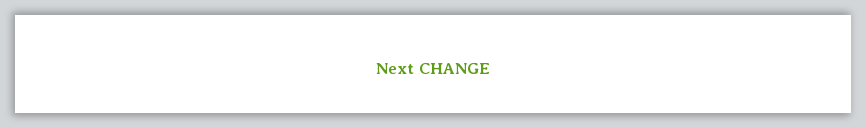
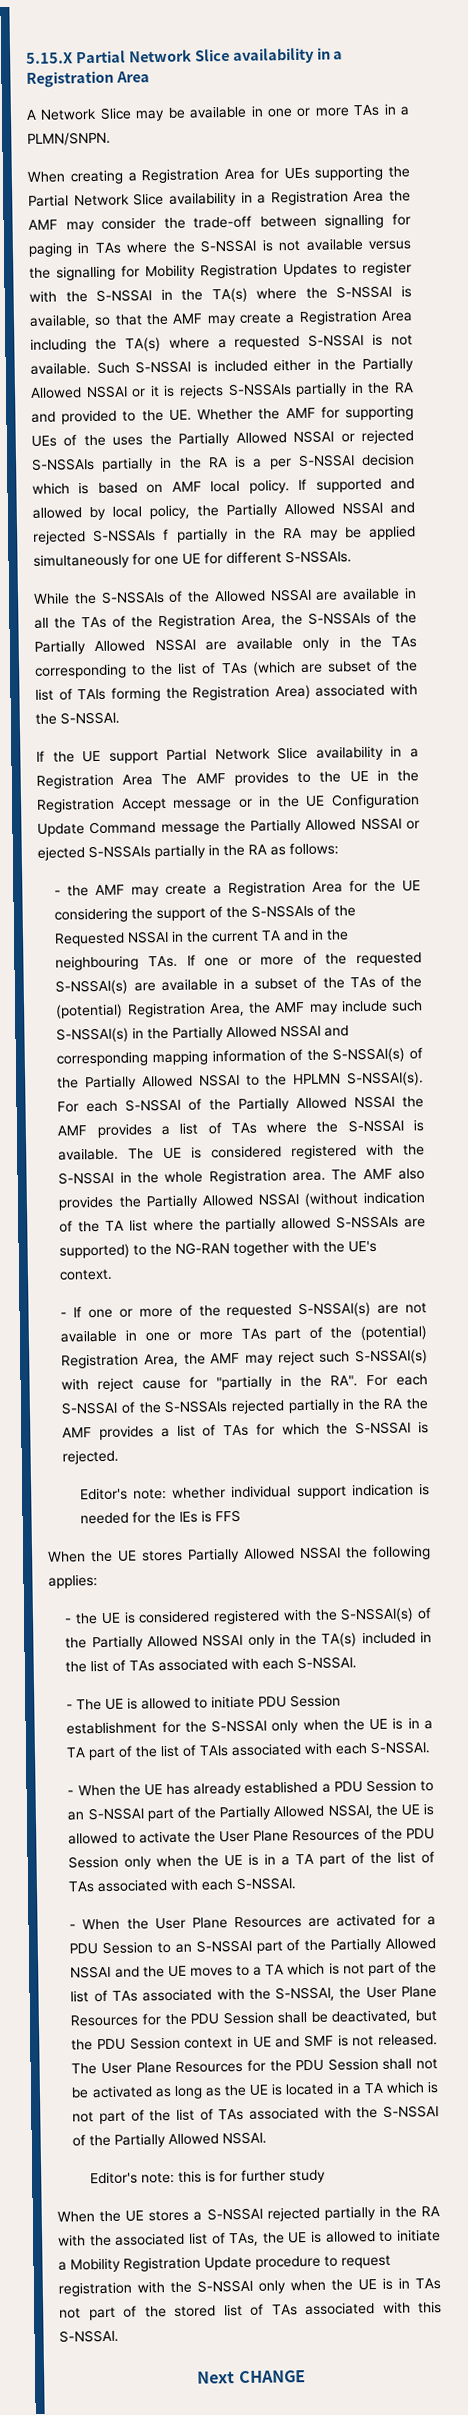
+ 5.15.X Partial Network Slice availability in a Registration Area
+ A Network Slice may be available in one or more TAs in a PLMN/SNPN.
+ When creating a Registration Area for UEs supporting the Partial Network Slice availability in a Registration Area the AMF may consider the trade-off between signalling for paging in TAs where the S-NSSAI is not available versus the signalling for Mobility Registration Updates to register with the S-NSSAI in the TA(s) where the S-NSSAI is available, so that the AMF may create a Registration Area including the TA(s) where a requested S-NSSAI is not available. Such S-NSSAI is included either in the Partially Allowed NSSAI or it is rejects S-NSSAIs partially in the RA and provided to the UE. Whether the AMF for supporting UEs of the uses the Partially Allowed NSSAI or rejected S-NSSAIs partially in the RA is a per S-NSSAI decision which is based on AMF local policy. If supported and allowed by local policy, the Partially Allowed NSSAI and rejected S-NSSAIs f partially in the RA may be applied simultaneously for one UE for different S-NSSAIs.
+ While the S-NSSAIs of the Allowed NSSAI are available in all the TAs of the Registration Area, the S-NSSAIs of the Partially Allowed NSSAI are available only in the TAs corresponding to the list of TAs (which are subset of the list of TAIs forming the Registration Area) associated with the S-NSSAI.
+ If the UE support Partial Network Slice availability in a Registration Area The AMF provides to the UE in the Registration Accept message or in the UE Configuration Update Command message the Partially Allowed NSSAI or ejected S-NSSAIs partially in the RA as follows:
+ - the AMF may create a Registration Area for the UE considering the support of the S-NSSAIs of the Requested NSSAI in the current TA and in the neighbouring TAs. If one or more of the requested S-NSSAI(s) are available in a subset of the TAs of the (potential) Registration Area, the AMF may include such S-NSSAI(s) in the Partially Allowed NSSAI and corresponding mapping information of the S-NSSAI(s) of the Partially Allowed NSSAI to the HPLMN S-NSSAI(s). For each S-NSSAI of the Partially Allowed NSSAI the AMF provides a list of TAs where the S-NSSAI is available. The UE is considered registered with the S-NSSAI in the whole Registration area. The AMF also provides the Partially Allowed NSSAI (without indication of the TA list where the partially allowed S-NSSAIs are supported) to the NG-RAN together with the UE's context.
+ - If one or more of the requested S-NSSAI(s) are not available in one or more TAs part of the (potential) Registration Area, the AMF may reject such S-NSSAI(s) with reject cause for "partially in the RA". For each S-NSSAI of the S-NSSAIs rejected partially in the RA the AMF provides a list of TAs for which the S-NSSAI is rejected.
+ Editor's note: whether individual support indication is needed for the IEs is FFS
+ When the UE stores Partially Allowed NSSAI the following applies:
+ - the UE is considered registered with the S-NSSAI(s) of the Partially Allowed NSSAI only in the TA(s) included in the list of TAs associated with each S-NSSAI.
+ - The UE is allowed to initiate PDU Session establishment for the S-NSSAI only when the UE is in a TA part of the list of TAIs associated with each S-NSSAI.
+ - When the UE has already established a PDU Session to an S-NSSAI part of the Partially Allowed NSSAI, the UE is allowed to activate the User Plane Resources of the PDU Session only when the UE is in a TA part of the list of TAs associated with each S-NSSAI.
+ - When the User Plane Resources are activated for a PDU Session to an S-NSSAI part of the Partially Allowed NSSAI and the UE moves to a TA which is not part of the list of TAs associated with the S-NSSAI, the User Plane Resources for the PDU Session shall be deactivated, but the PDU Session context in UE and SMF is not released. The User Plane Resources for the PDU Session shall not be activated as long as the UE is located in a TA which is not part of the list of TAs associated with the S-NSSAI of the Partially Allowed NSSAI.
+ Editor's note: this is for further study
+ When the UE stores a S-NSSAI rejected partially in the RA with the associated list of TAs, the UE is allowed to initiate a Mobility Registration Update procedure to request registration with the S-NSSAI only when the UE is in TAs not part of the stored list of TAs associated with this S-NSSAI.

